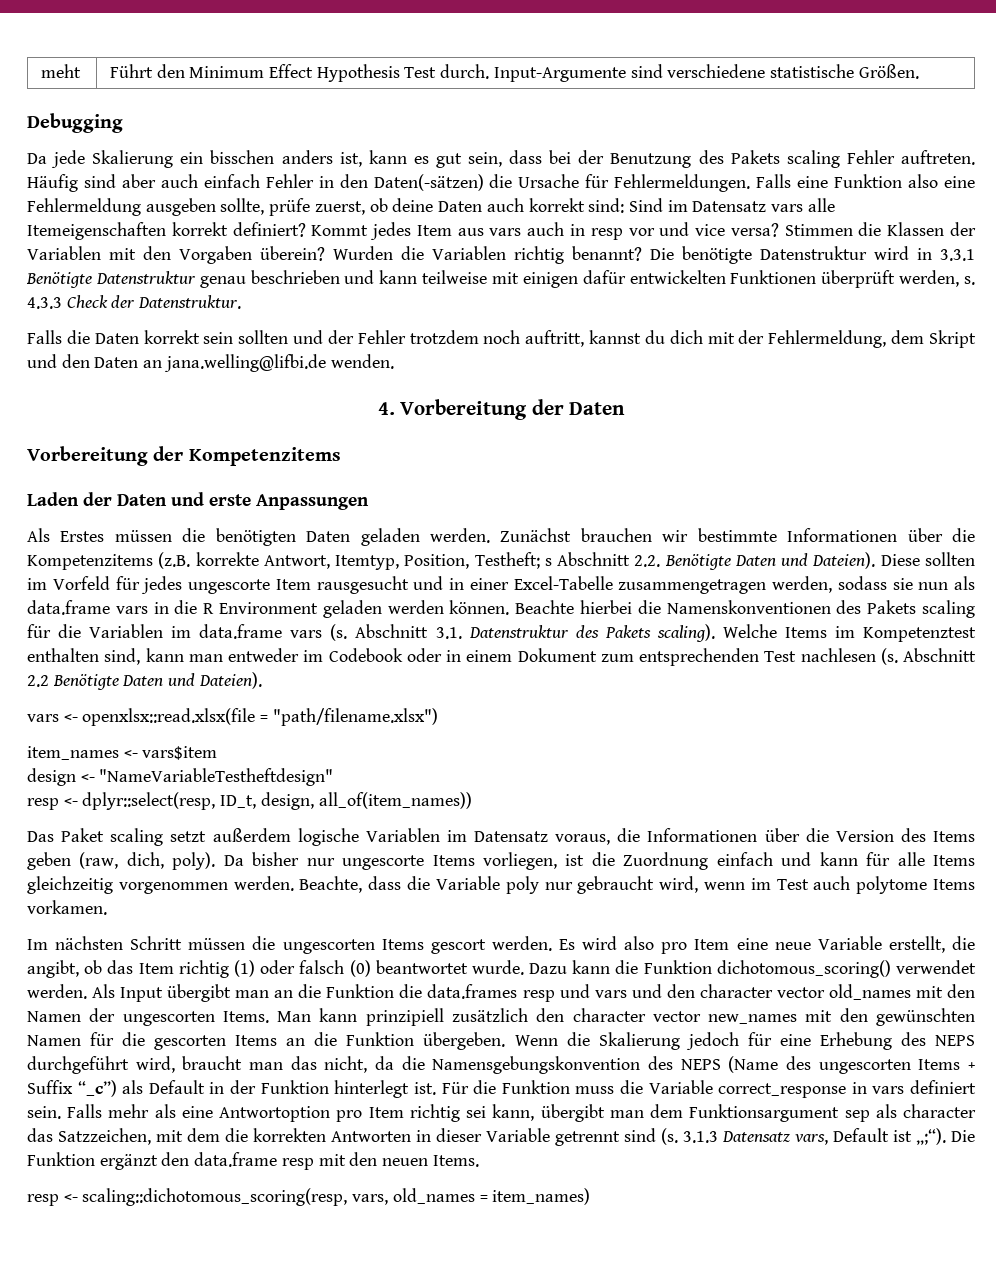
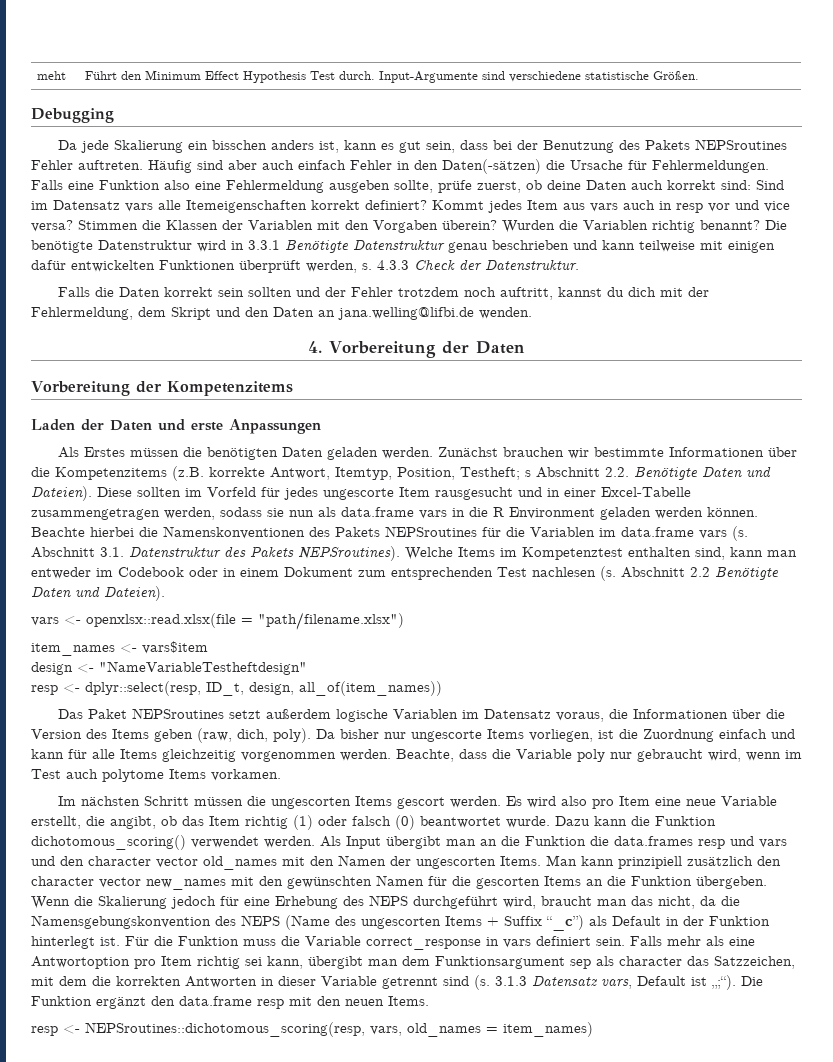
- Da jede Skalierung ein bisschen anders ist, kann es gut sein, dass bei der Benutzung des Pakets scaling Fehler auftreten.
+ Da jede Skalierung ein bisschen anders ist, kann es gut sein, dass bei der Benutzung des Pakets NEPSroutines Fehler auftreten.
- Beachte hierbei die Namenskonventionen des Pakets scaling für die Variablen im data.frame vars (s.
+ Beachte hierbei die Namenskonventionen des Pakets NEPSroutines für die Variablen im data.frame vars (s.
- Abschnitt 3.1. Datenstruktur des Pakets scaling).
+ Abschnitt 3.1. Datenstruktur des Pakets NEPSroutines).
- Das Paket scaling setzt außerdem logische Variablen im Datensatz voraus, die Informationen über die Version des Items geben (raw, dich, poly).
+ Das Paket NEPSroutines setzt außerdem logische Variablen im Datensatz voraus, die Informationen über die Version des Items geben (raw, dich, poly).
- resp <- scaling::dichotomous_scoring(resp, vars, old_names = item_names)
+ resp <- NEPSroutines::dichotomous_scoring(resp, vars, old_names = item_names)

